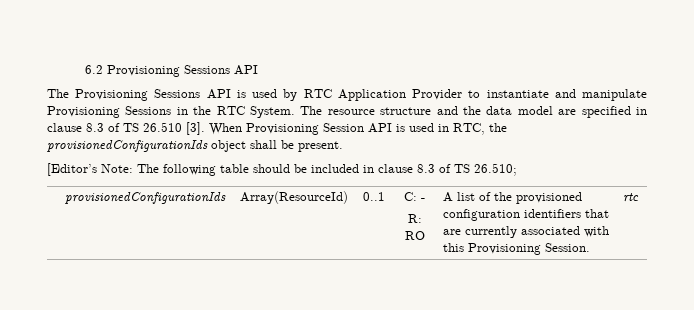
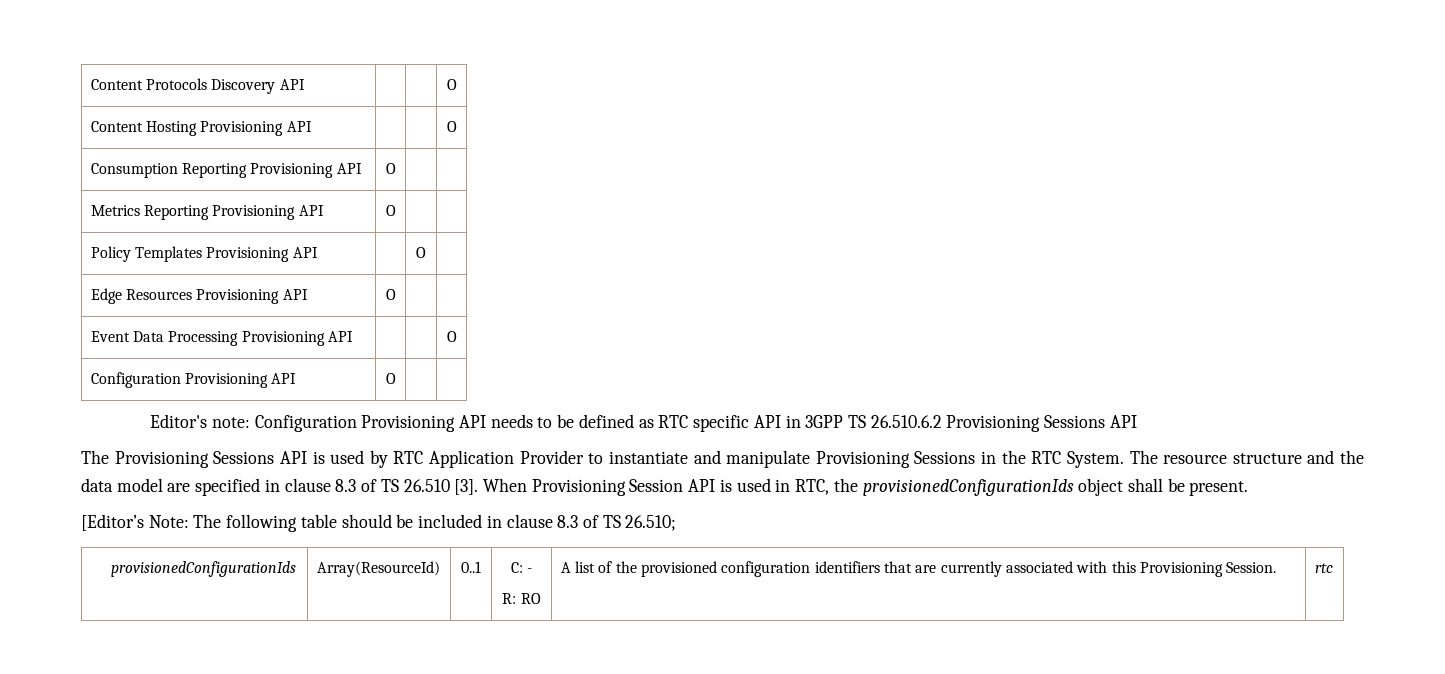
- 6.2 Provisioning Sessions API
+ Content Protocols Discovery API | | | O
+ Content Hosting Provisioning API | | | O
+ Consumption Reporting Provisioning API | O | |
+ Metrics Reporting Provisioning API | O | |
+ Policy Templates Provisioning API | | O |
+ Edge Resources Provisioning API | O | |
+ Event Data Processing Provisioning API | | | O
+ Configuration Provisioning API | O | |
+ Editor's note: Configuration Provisioning API needs to be defined as RTC specific API in 3GPP TS 26.510.6.2 Provisioning Sessions API

